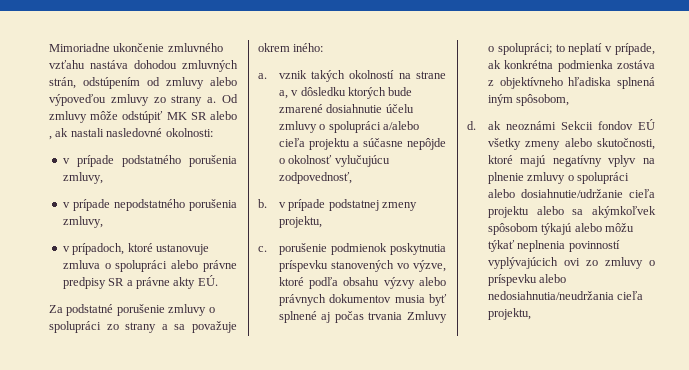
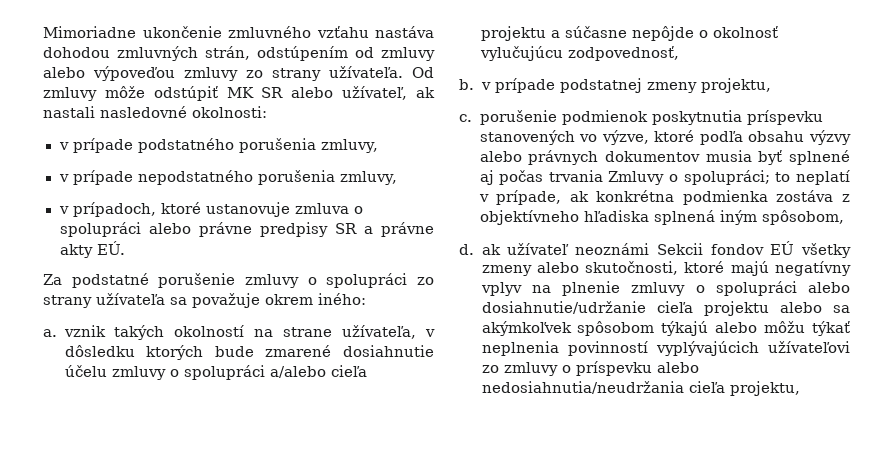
- Mimoriadne ukončenie zmluvného vzťahu nastáva dohodou zmluvných strán, odstúpením od zmluvy alebo výpoveďou zmluvy zo strany a.
+ Mimoriadne ukončenie zmluvného vzťahu nastáva dohodou zmluvných strán, odstúpením od zmluvy alebo výpoveďou zmluvy zo strany užívateľa.
- Od zmluvy môže odstúpiť MK SR alebo , ak nastali nasledovné okolnosti:
+ Od zmluvy môže odstúpiť MK SR alebo užívateľ, ak nastali nasledovné okolnosti:
- Za podstatné porušenie zmluvy o spolupráci zo strany a sa považuje okrem iného:
+ Za podstatné porušenie zmluvy o spolupráci zo strany užívateľa sa považuje okrem iného:
- a. vznik takých okolností na strane a, v dôsledku ktorých bude zmarené dosiahnutie účelu zmluvy o spolupráci a/alebo cieľa projektu a súčasne nepôjde o okolnosť vylučujúcu zodpovednosť,
+ a. vznik takých okolností na strane užívateľa, v dôsledku ktorých bude zmarené dosiahnutie účelu zmluvy o spolupráci a/alebo cieľa projektu a súčasne nepôjde o okolnosť vylučujúcu zodpovednosť,
- d. ak neoznámi Sekcii fondov EÚ všetky zmeny alebo skutočnosti, ktoré majú negatívny vplyv na plnenie zmluvy o spolupráci alebo dosiahnutie/udržanie cieľa projektu alebo sa akýmkoľvek spôsobom týkajú alebo môžu týkať neplnenia povinností vyplývajúcich ovi zo zmluvy o príspevku alebo nedosiahnutia/neudržania cieľa projektu,
+ d. ak užívateľ neoznámi Sekcii fondov EÚ všetky zmeny alebo skutočnosti, ktoré majú negatívny vplyv na plnenie zmluvy o spolupráci alebo dosiahnutie/udržanie cieľa projektu alebo sa akýmkoľvek spôsobom týkajú alebo môžu týkať neplnenia povinností vyplývajúcich užívateľovi zo zmluvy o príspevku alebo nedosiahnutia/neudržania cieľa projektu,

